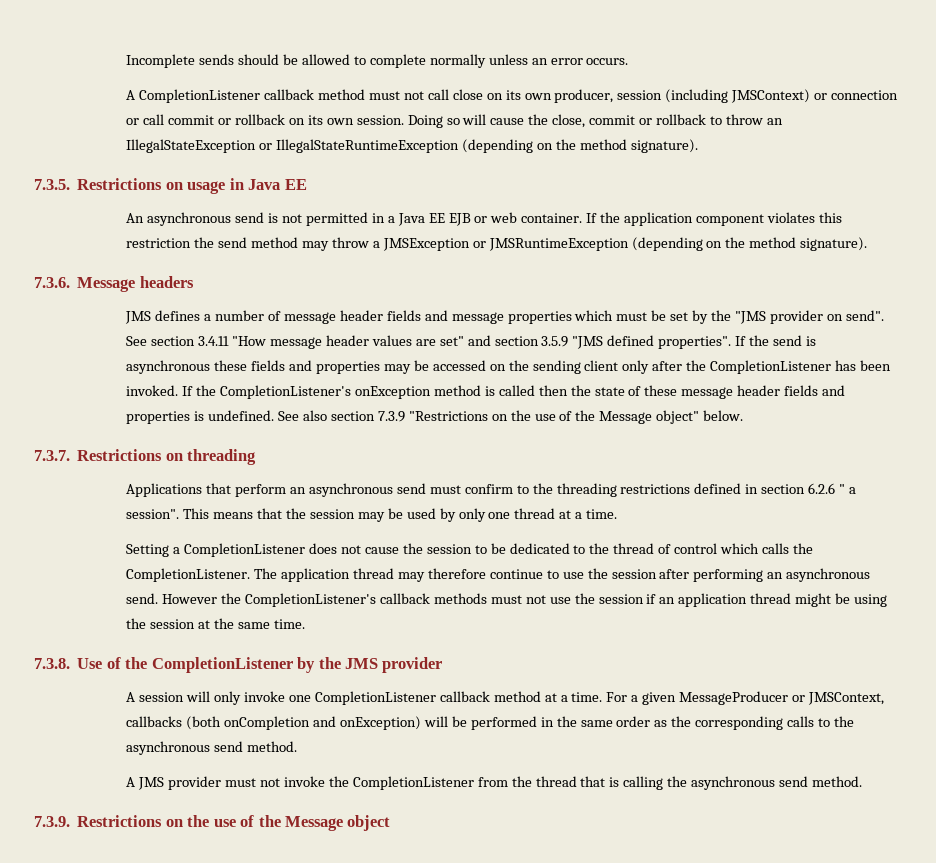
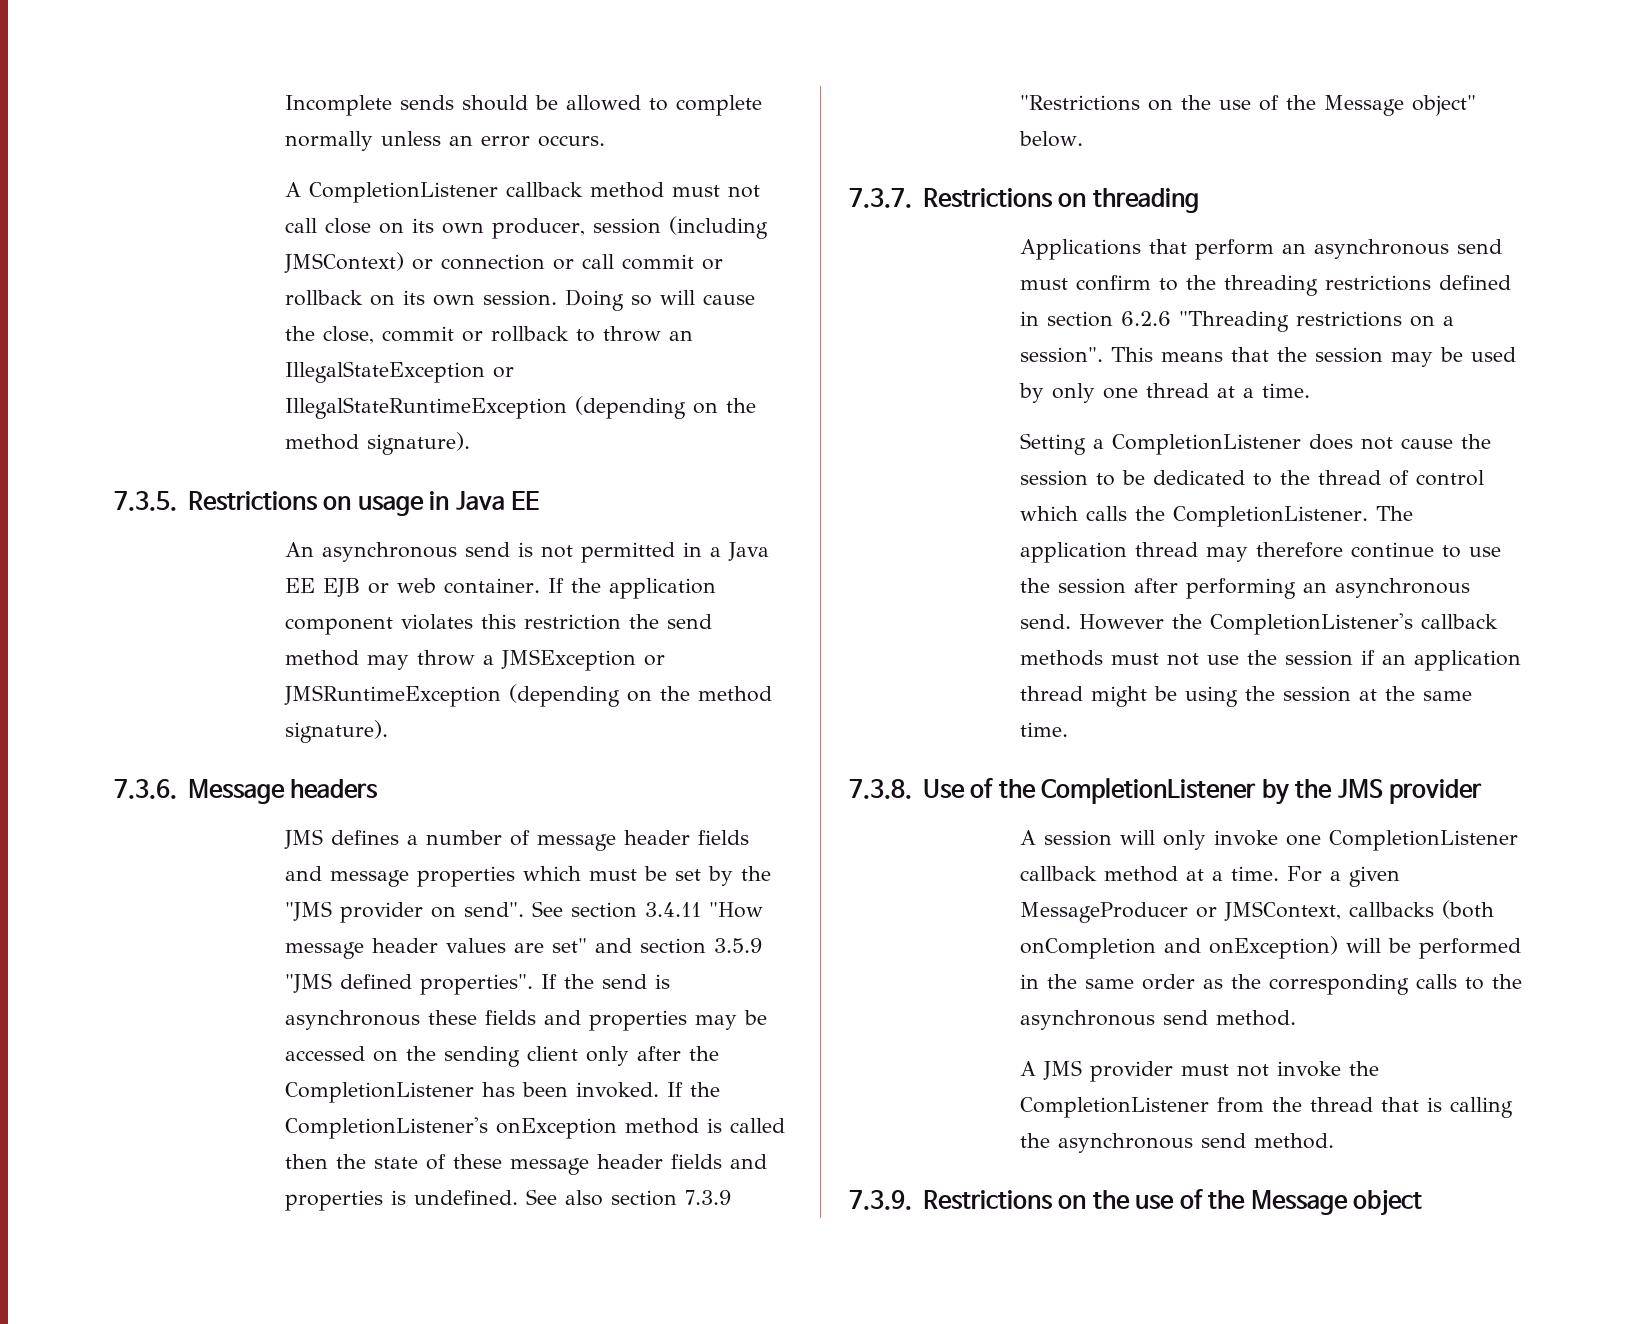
- Applications that perform an asynchronous send must confirm to the threading restrictions defined in section 6.2.6 " a session".
+ Applications that perform an asynchronous send must confirm to the threading restrictions defined in section 6.2.6 "Threading restrictions on a session".

